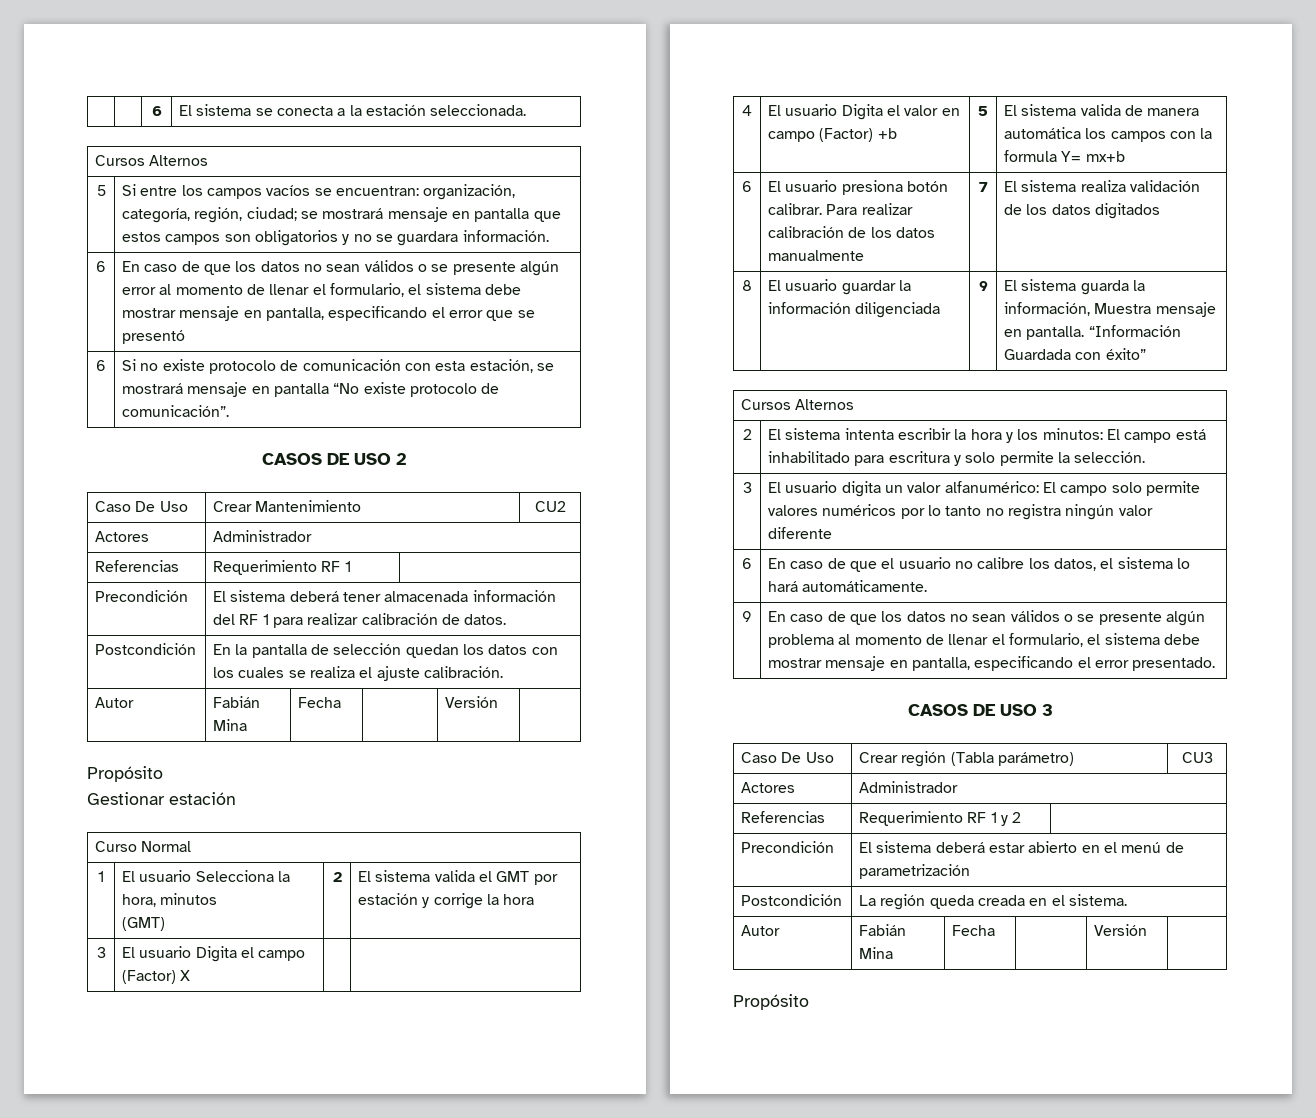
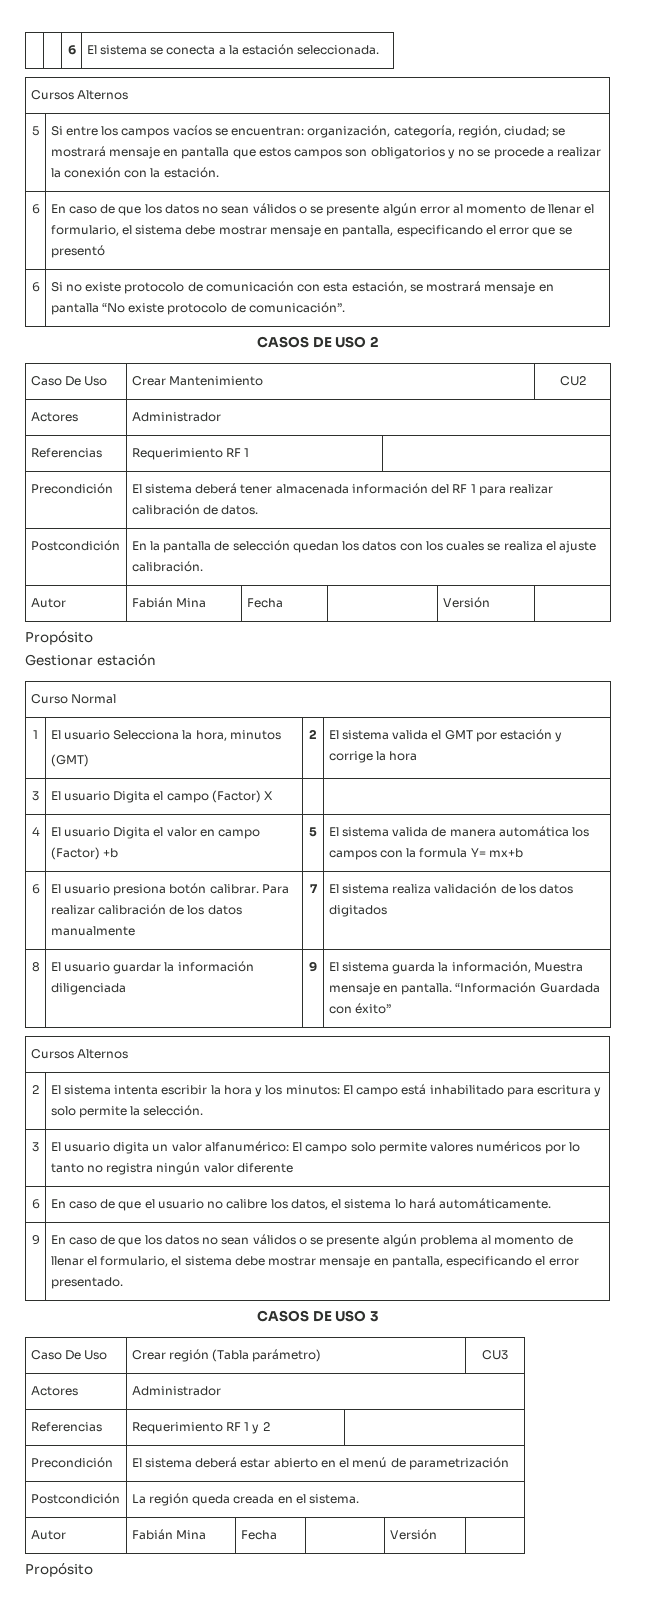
- 5 | Si entre los campos vacíos se encuentran: organización, categoría, región, ciudad; se mostrará mensaje en pantalla que estos campos son obligatorios y no se guardara información.
+ 5 | Si entre los campos vacíos se encuentran: organización, categoría, región, ciudad; se mostrará mensaje en pantalla que estos campos son obligatorios y no se procede a realizar la conexión con la estación.

